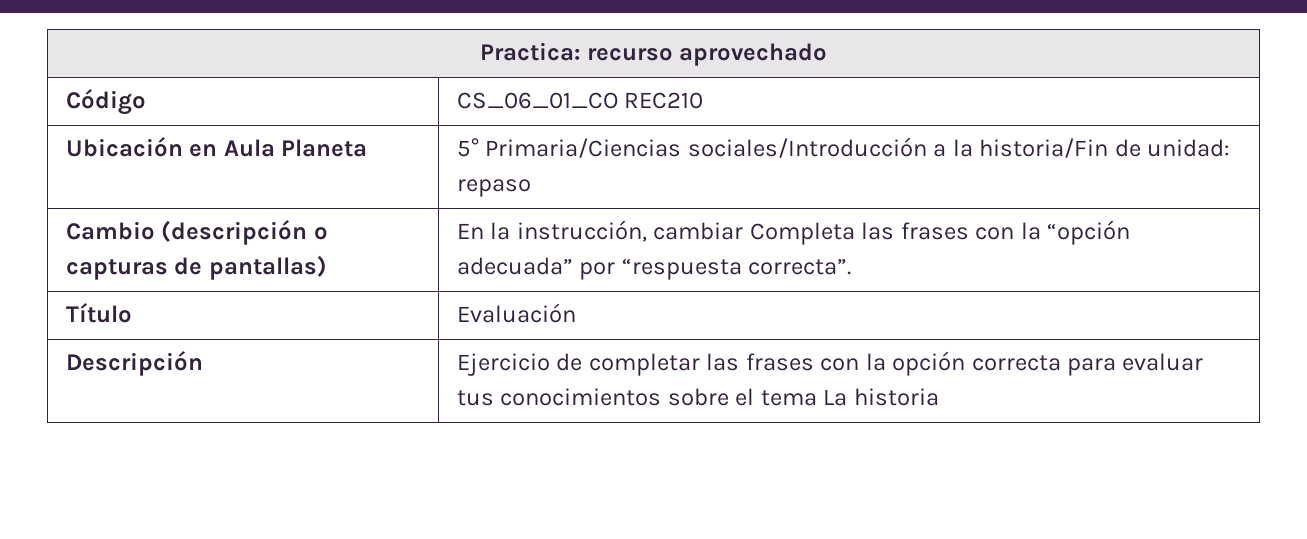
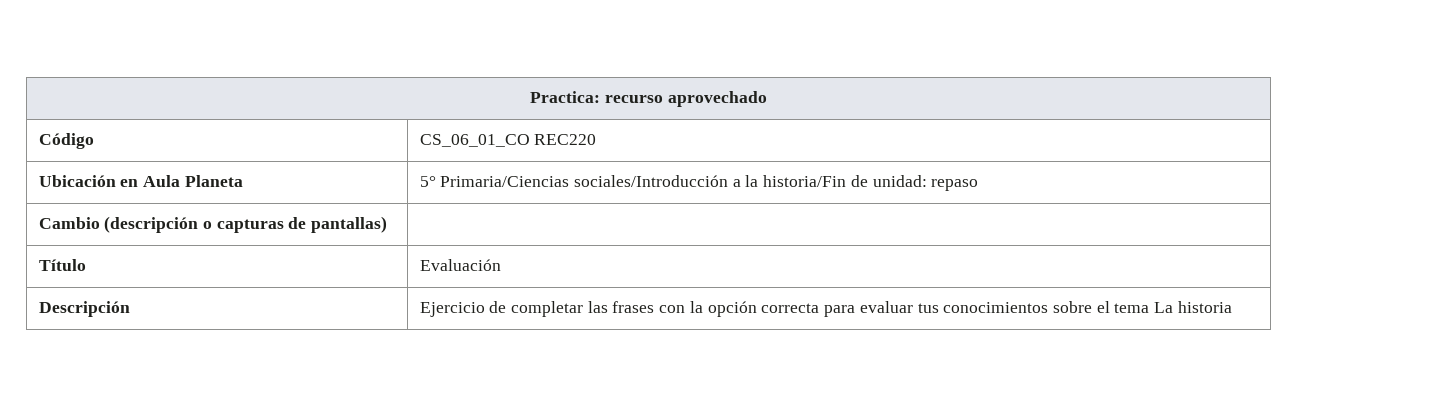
- Código | CS_06_01_CO REC210
+ Código | CS_06_01_CO REC220
- Cambio (descripción o capturas de pantallas) | En la instrucción, cambiar Completa las frases con la “opción adecuada” por “respuesta correcta”.
+ Cambio (descripción o capturas de pantallas) |

